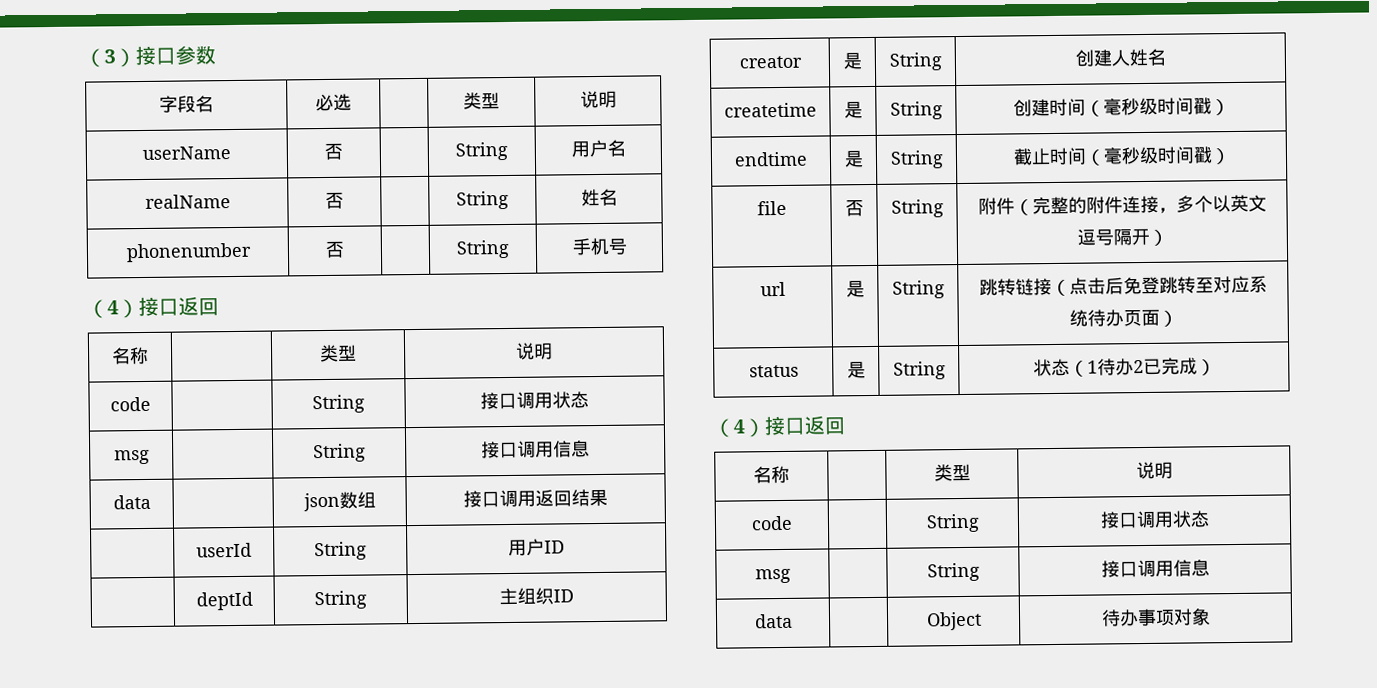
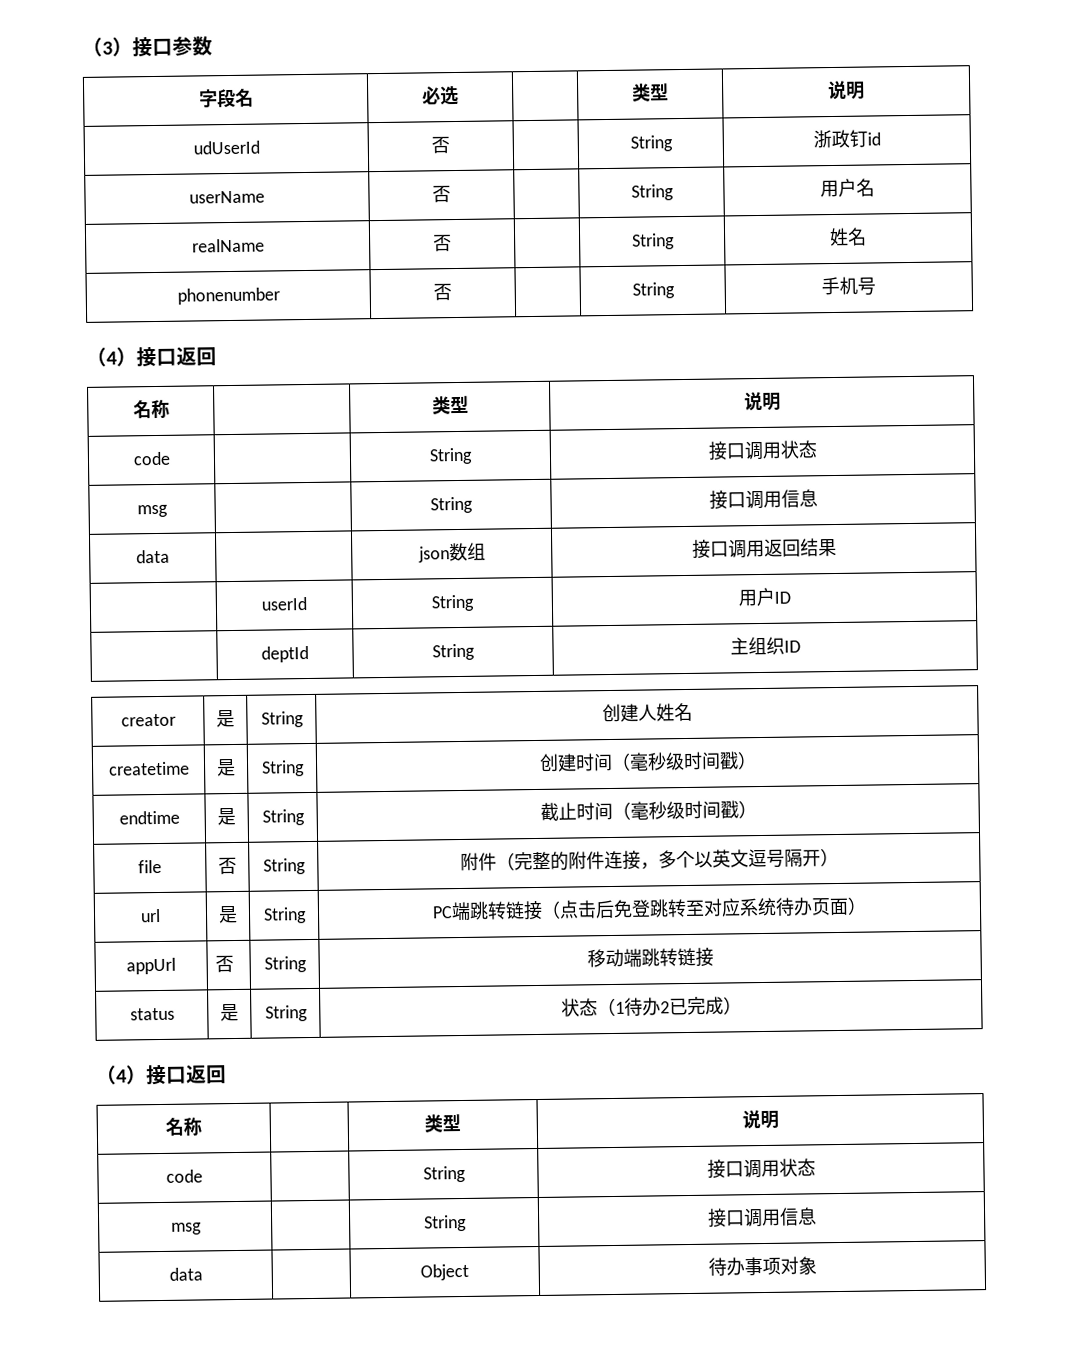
+ udUserId | 否 | | String | 浙政钉id
- url | 是 | String | 跳转链接（点击后免登跳转至对应系统待办页面）
+ url | 是 | String | PC端跳转链接（点击后免登跳转至对应系统待办页面）
+ appUrl | 否 | String | 移动端跳转链接

